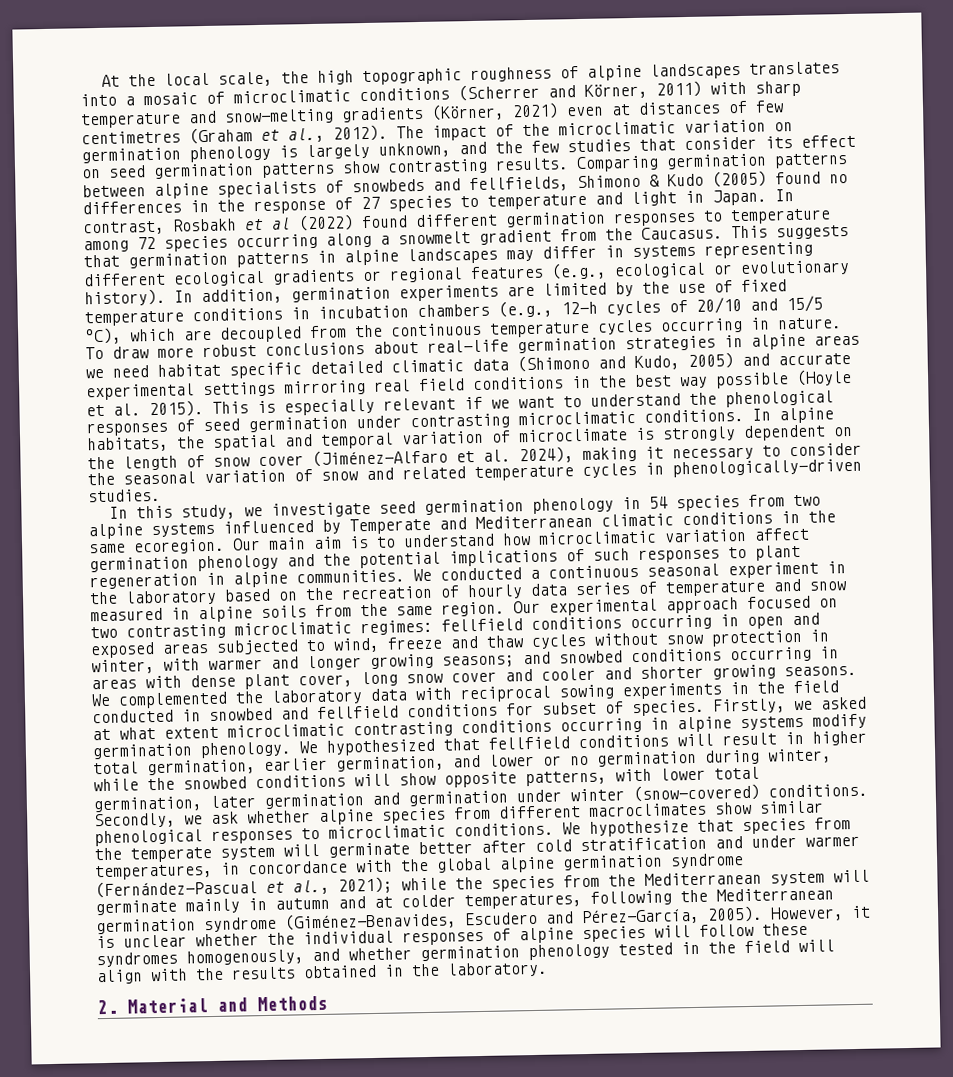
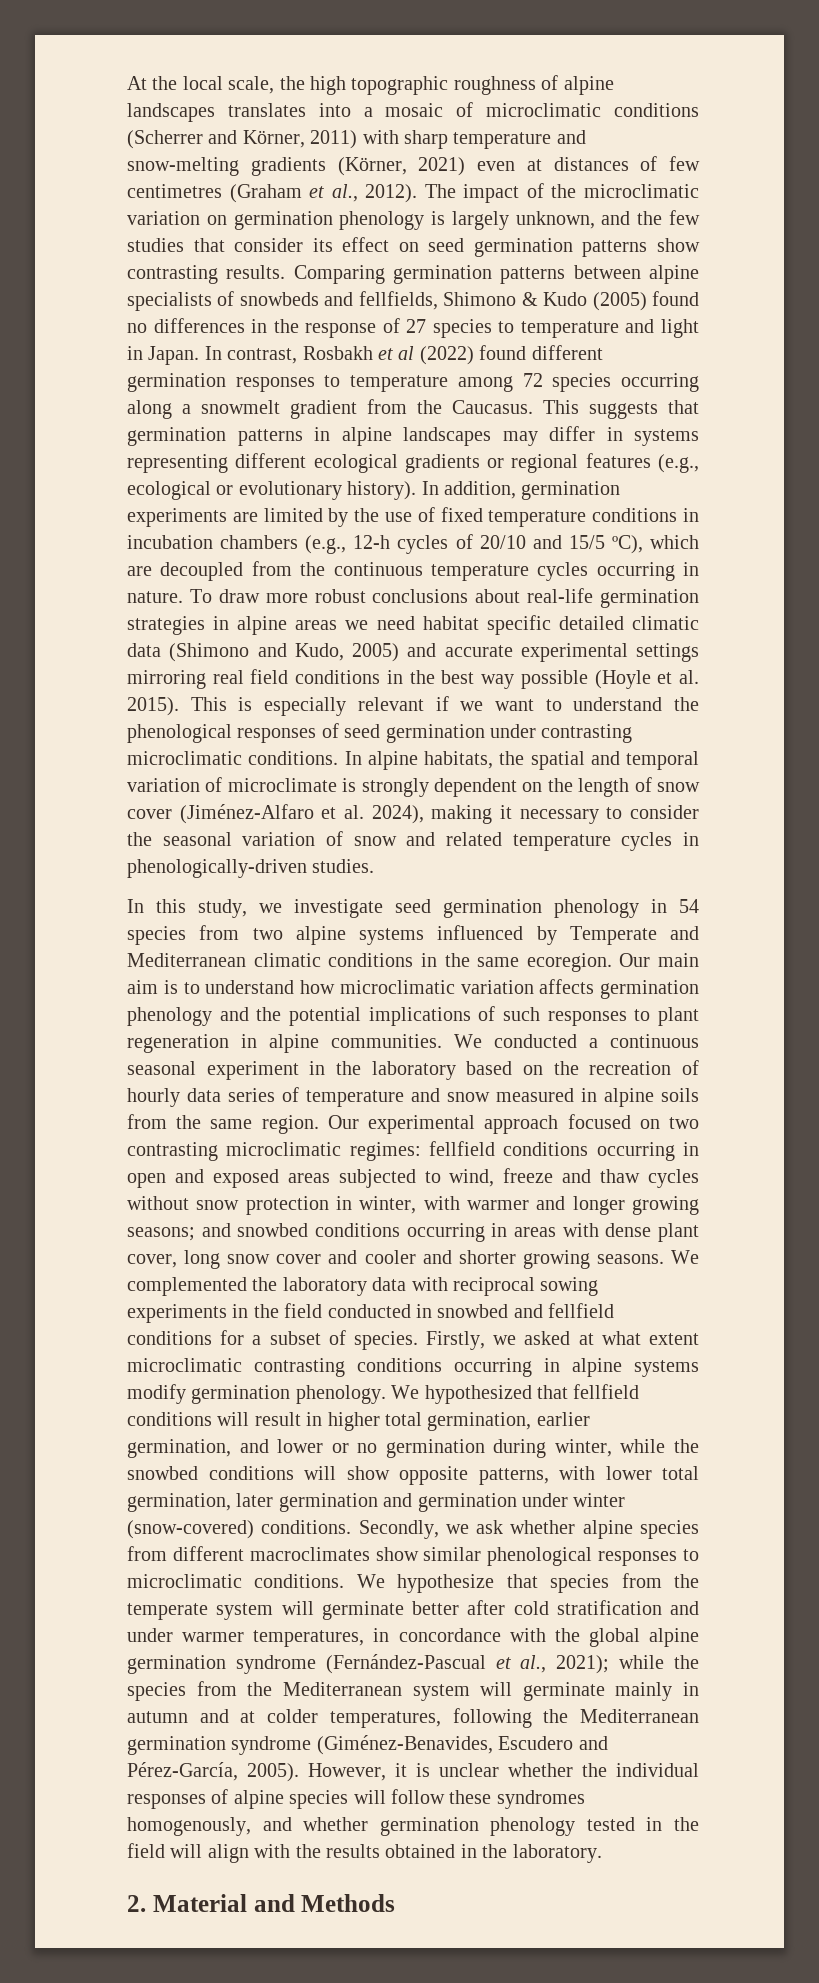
- Our main aim is to understand how microclimatic variation affect germination phenology and the potential implications of such responses to plant regeneration in alpine communities.
+ Our main aim is to understand how microclimatic variation affects germination phenology and the potential implications of such responses to plant regeneration in alpine communities.
- We complemented the laboratory data with reciprocal sowing experiments in the field conducted in snowbed and fellfield conditions for subset of species.
+ We complemented the laboratory data with reciprocal sowing experiments in the field conducted in snowbed and fellfield conditions for a subset of species.

